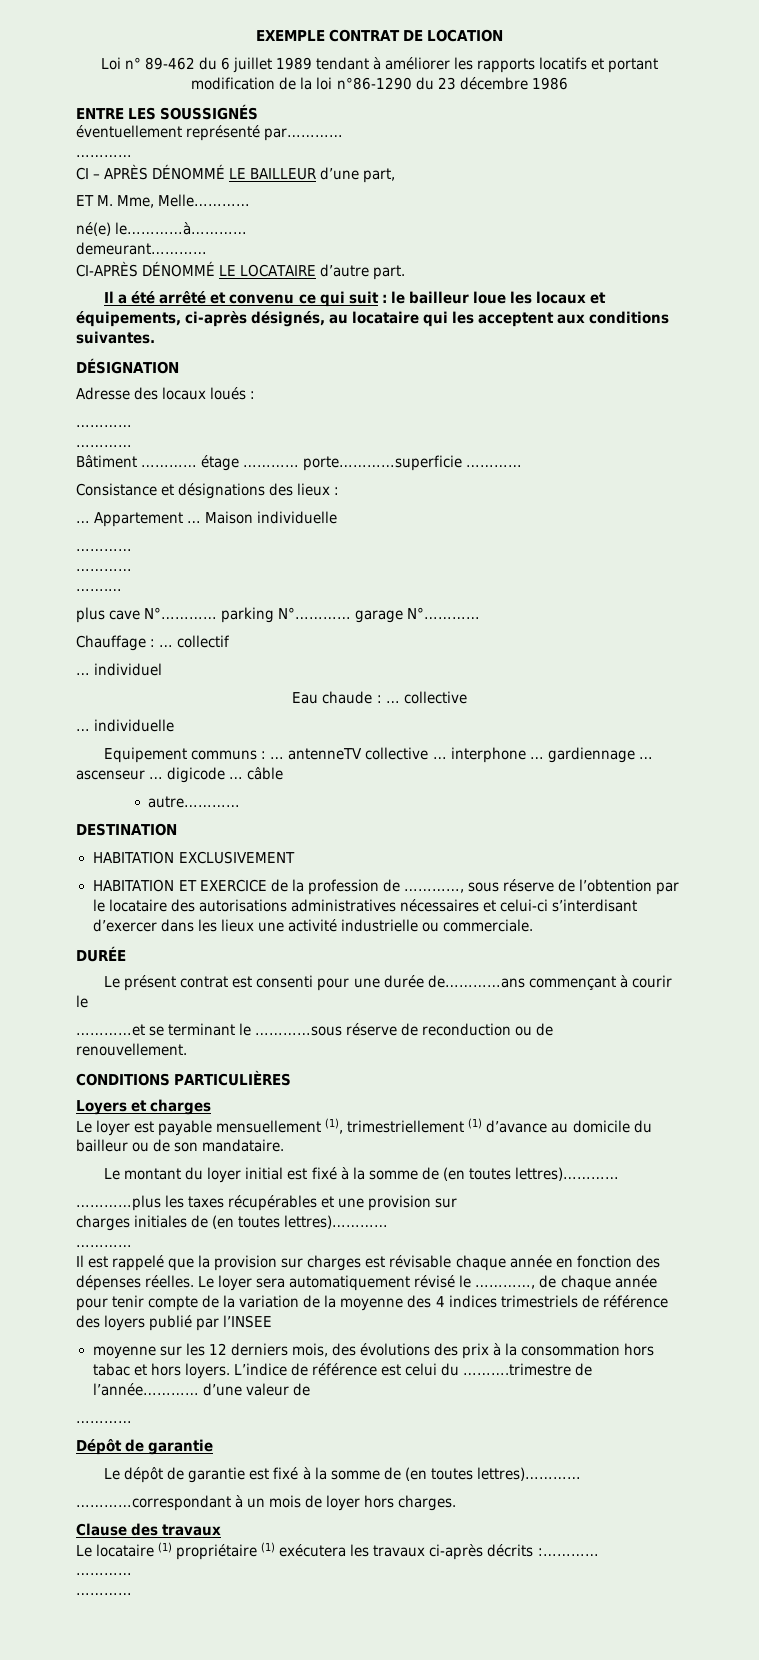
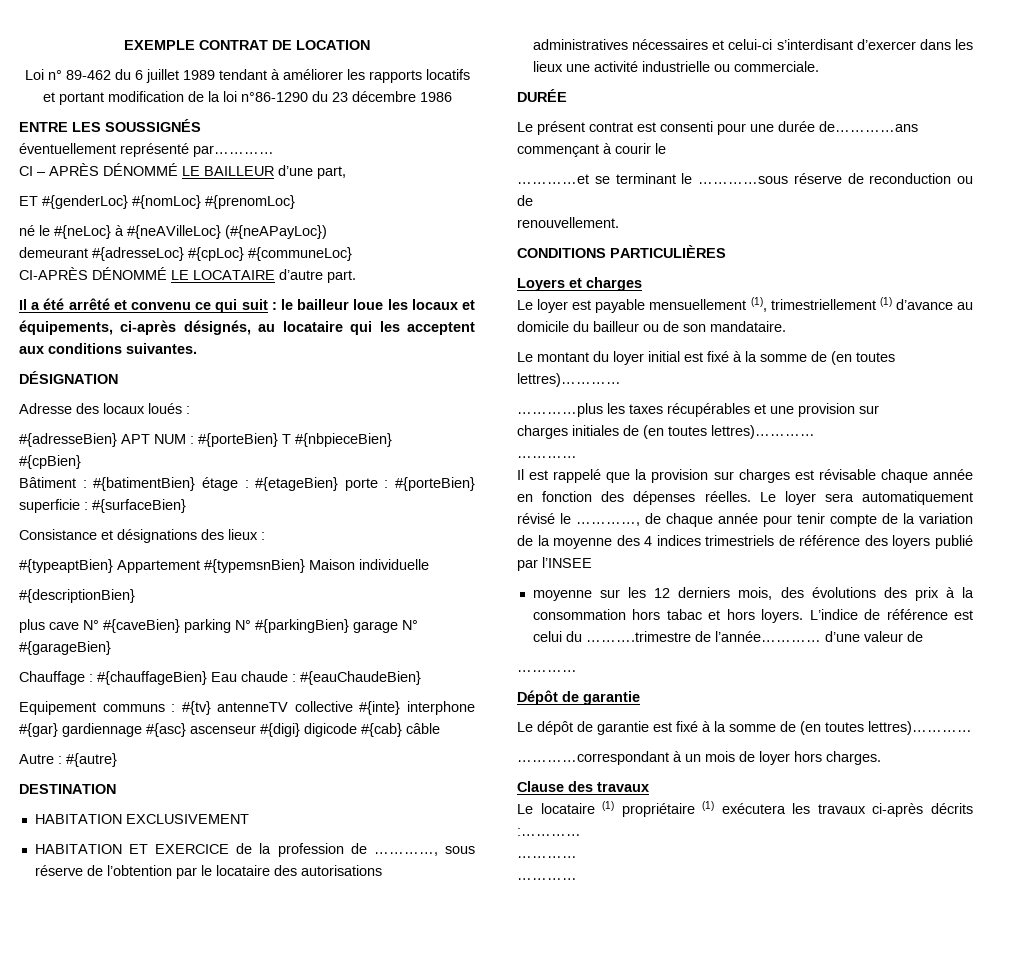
  éventuellement représenté par…………
- …………
- ET M. Mme, Melle…………
- né(e) le…………à…………
- demeurant…………
+ ET #{genderLoc} #{nomLoc} #{prenomLoc}
+ né le #{neLoc} à #{neAVilleLoc} (#{neAPayLoc})
+ demeurant #{adresseLoc} #{cpLoc} #{communeLoc}
  Adresse des locaux loués :
- …………
- …………
- Bâtiment ………… étage ………… porte…………superficie …………
+ #{adresseBien} APT NUM : #{porteBien} T #{nbpieceBien}
+ #{cpBien}
+ Bâtiment : #{batimentBien} étage : #{etageBien} porte : #{porteBien} superficie : #{surfaceBien}
- … Appartement … Maison individuelle
- …………
- …………
- …….…
+ #{typeaptBien} Appartement #{typemsnBien} Maison individuelle
+ #{descriptionBien}
- plus cave N°………… parking N°………… garage N°…………
- Chauffage : … collectif
- … individuel
- Eau chaude : … collective
- … individuelle
+ plus cave N° #{caveBien} parking N° #{parkingBien} garage N° #{garageBien}
+ Chauffage : #{chauffageBien} Eau chaude : #{eauChaudeBien}
- Equipement communs : … antenneTV collective … interphone … gardiennage … ascenseur … digicode … câble
- autre…………
+ Equipement communs : #{tv} antenneTV collective #{inte} interphone #{gar} gardiennage #{asc} ascenseur #{digi} digicode #{cab} câble
+ Autre : #{autre}

